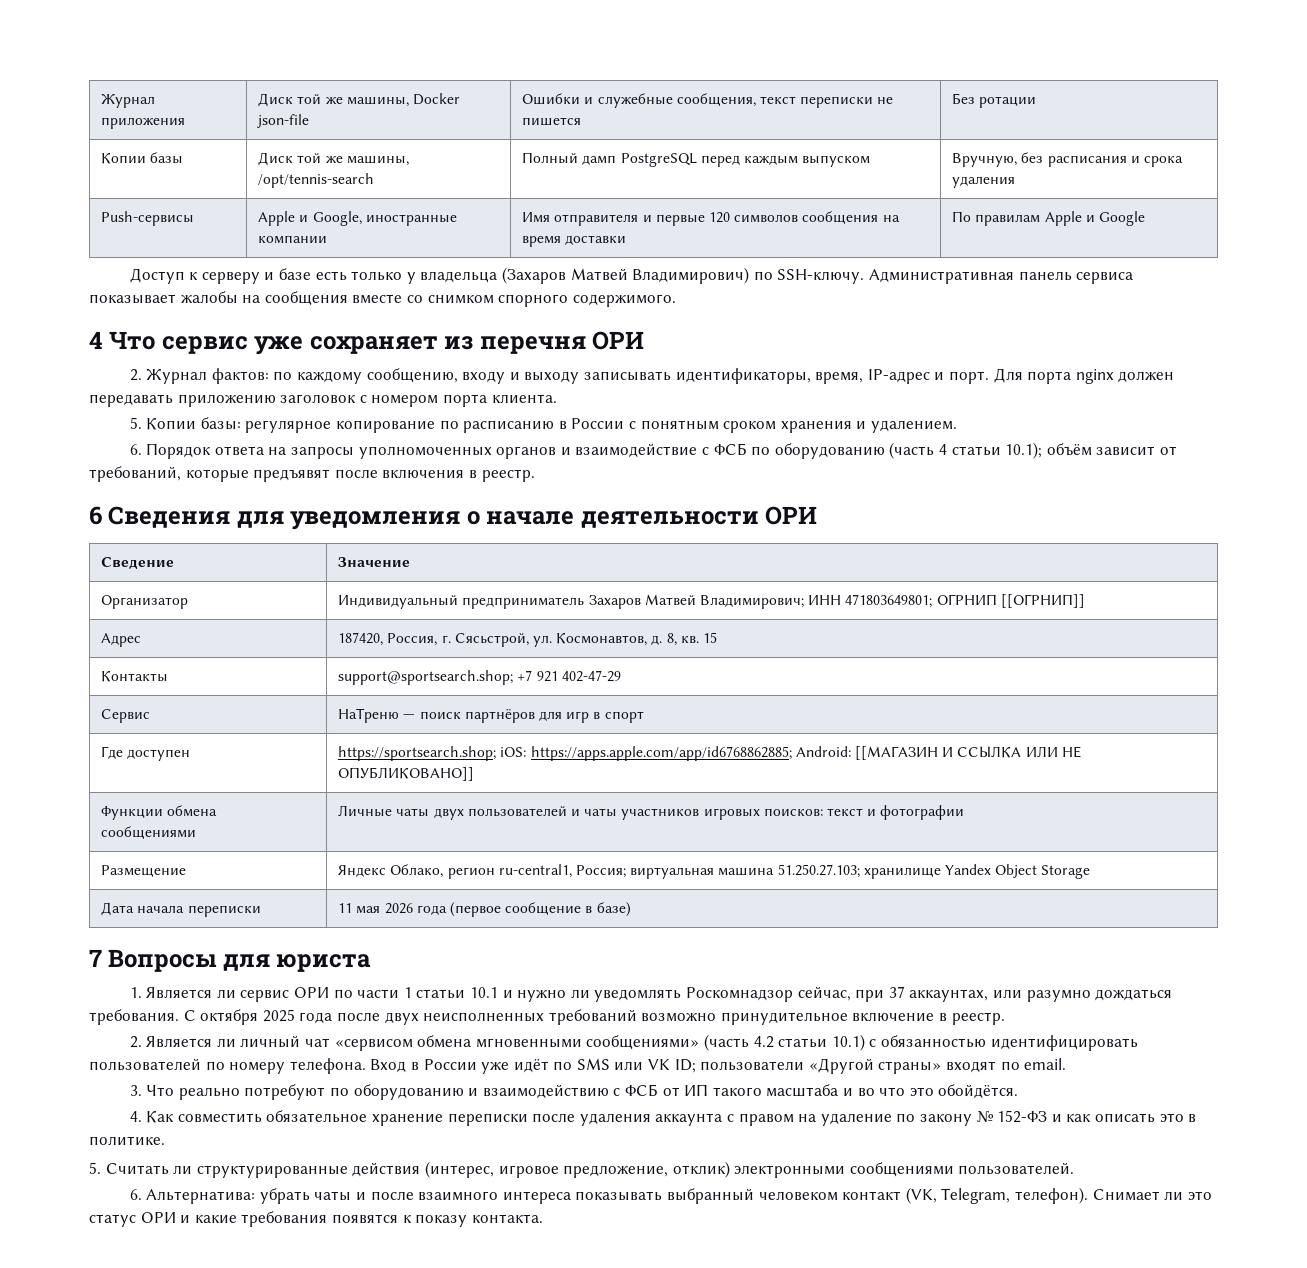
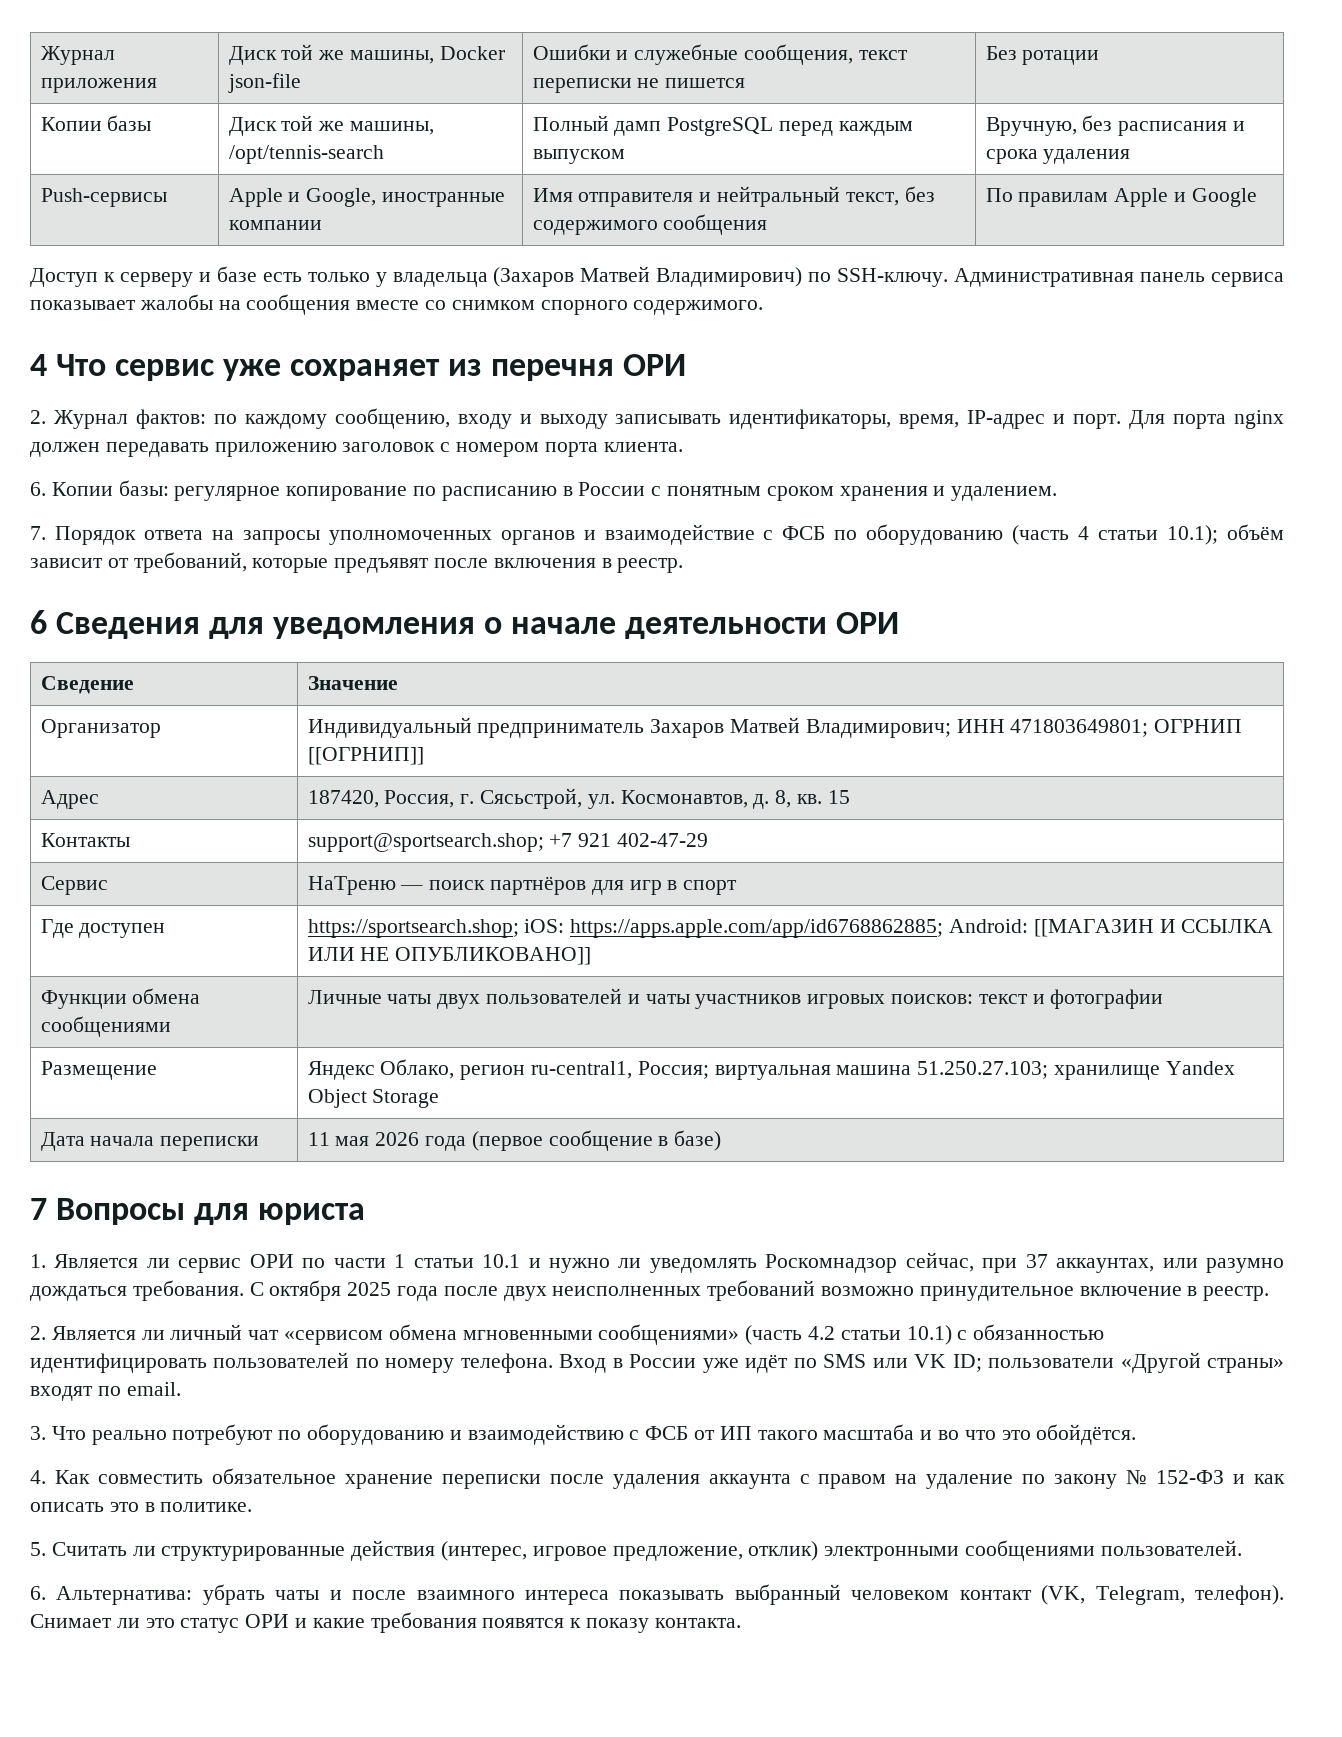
- Push-сервисы | Apple и Google, иностранные компании | Имя отправителя и первые 120 символов сообщения на время доставки | По правилам Apple и Google
+ Push-сервисы | Apple и Google, иностранные компании | Имя отправителя и нейтральный текст, без содержимого сообщения | По правилам Apple и Google
- 5. Копии базы: регулярное копирование по расписанию в России с понятным сроком хранения и удалением.
+ 6. Копии базы: регулярное копирование по расписанию в России с понятным сроком хранения и удалением.
- 6. Порядок ответа на запросы уполномоченных органов и взаимодействие с ФСБ по оборудованию (часть 4 статьи 10.1); объём зависит от требований, которые предъявят после включения в реестр.
+ 7. Порядок ответа на запросы уполномоченных органов и взаимодействие с ФСБ по оборудованию (часть 4 статьи 10.1); объём зависит от требований, которые предъявят после включения в реестр.

